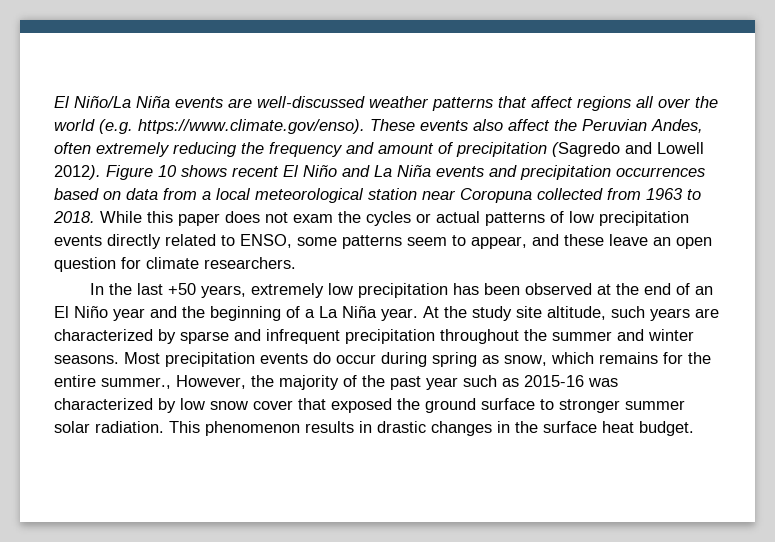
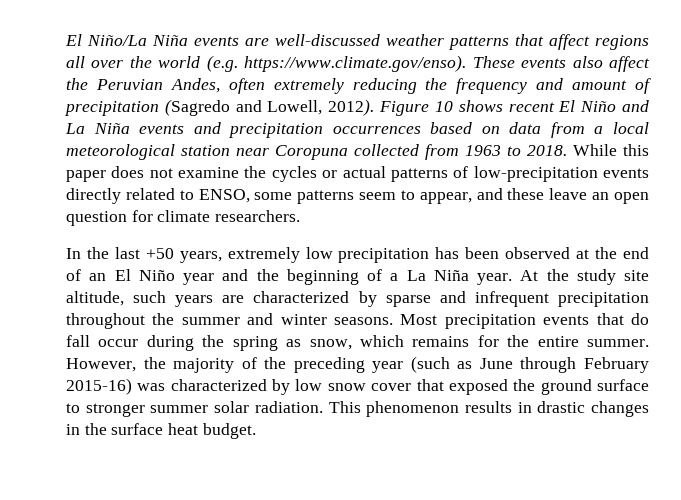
- El Niño/La Niña events are well-discussed weather patterns that affect regions all over the world (e.g. https://www.climate.gov/enso). These events also affect the Peruvian Andes, often extremely reducing the frequency and amount of precipitation (Sagredo and Lowell 2012).
+ El Niño/La Niña events are well-discussed weather patterns that affect regions all over the world (e.g. https://www.climate.gov/enso). These events also affect the Peruvian Andes, often extremely reducing the frequency and amount of precipitation (Sagredo and Lowell, 2012).
- While this paper does not exam the cycles or actual patterns of low precipitation events directly related to ENSO, some patterns seem to appear, and these leave an open question for climate researchers.
+ While this paper does not examine the cycles or actual patterns of low-precipitation events directly related to ENSO, some patterns seem to appear, and these leave an open question for climate researchers.
- Most precipitation events do occur during spring as snow, which remains for the entire summer., However, the majority of the past year such as 2015-16 was characterized by low snow cover that exposed the ground surface to stronger summer solar radiation.
+ Most precipitation events that do fall occur during the spring as snow, which remains for the entire summer. However, the majority of the preceding year (such as June through February 2015-16) was characterized by low snow cover that exposed the ground surface to stronger summer solar radiation.

